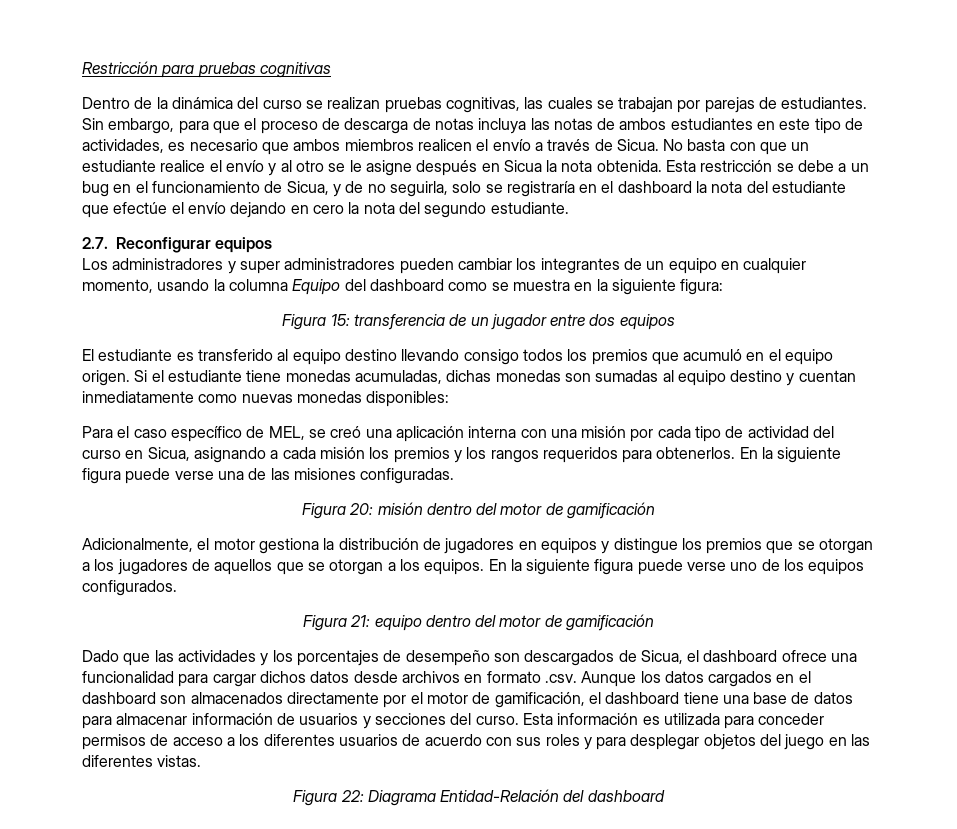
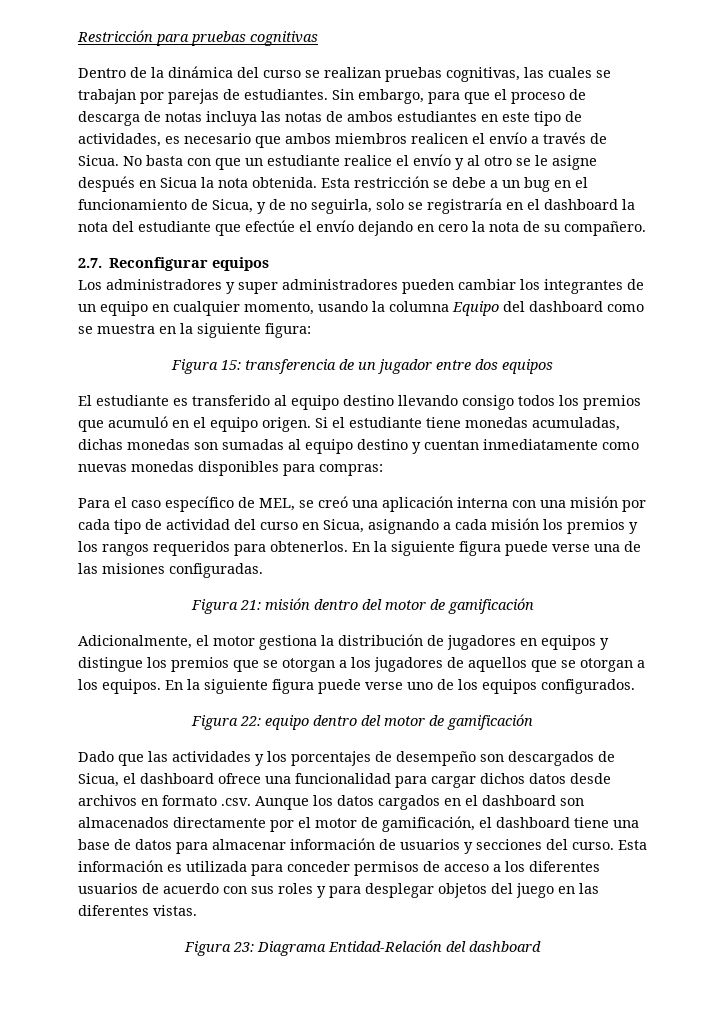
- Esta restricción se debe a un bug en el funcionamiento de Sicua, y de no seguirla, solo se registraría en el dashboard la nota del estudiante que efectúe el envío dejando en cero la nota del segundo estudiante.
+ Esta restricción se debe a un bug en el funcionamiento de Sicua, y de no seguirla, solo se registraría en el dashboard la nota del estudiante que efectúe el envío dejando en cero la nota de su compañero.
- Si el estudiante tiene monedas acumuladas, dichas monedas son sumadas al equipo destino y cuentan inmediatamente como nuevas monedas disponibles:
+ Si el estudiante tiene monedas acumuladas, dichas monedas son sumadas al equipo destino y cuentan inmediatamente como nuevas monedas disponibles para compras:
- Figura 20: misión dentro del motor de gamificación
+ Figura 21: misión dentro del motor de gamificación
- Figura 21: equipo dentro del motor de gamificación
+ Figura 22: equipo dentro del motor de gamificación
- Figura 22: Diagrama Entidad-Relación del dashboard
+ Figura 23: Diagrama Entidad-Relación del dashboard

